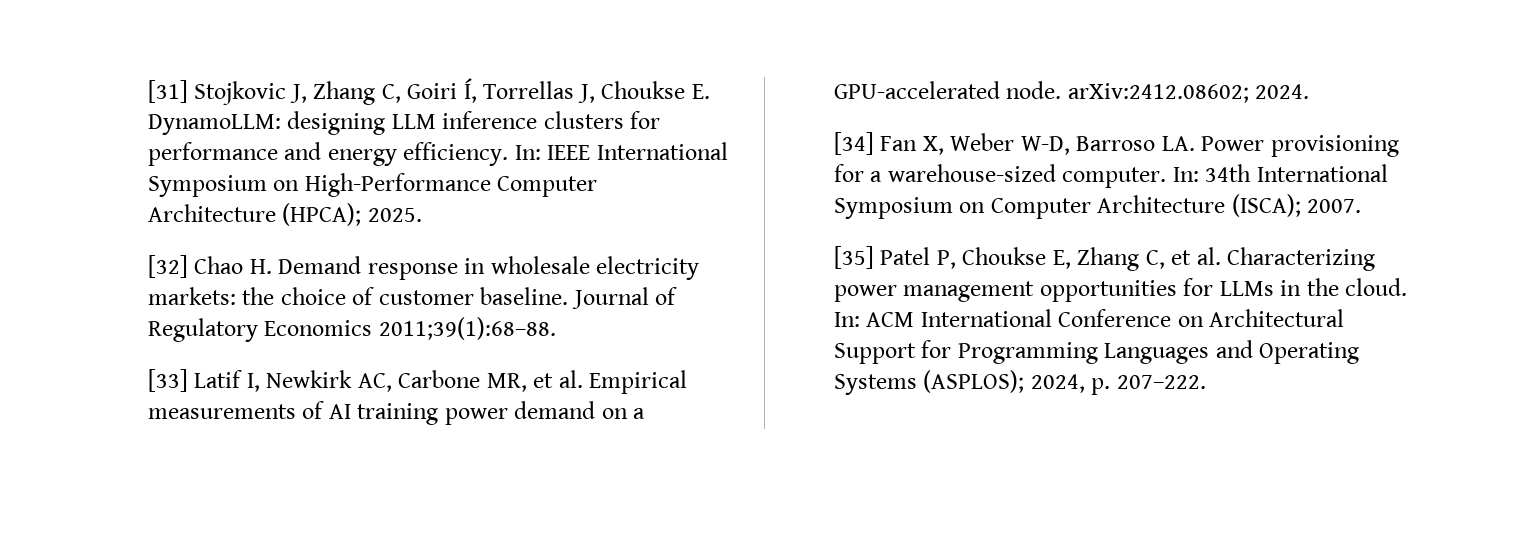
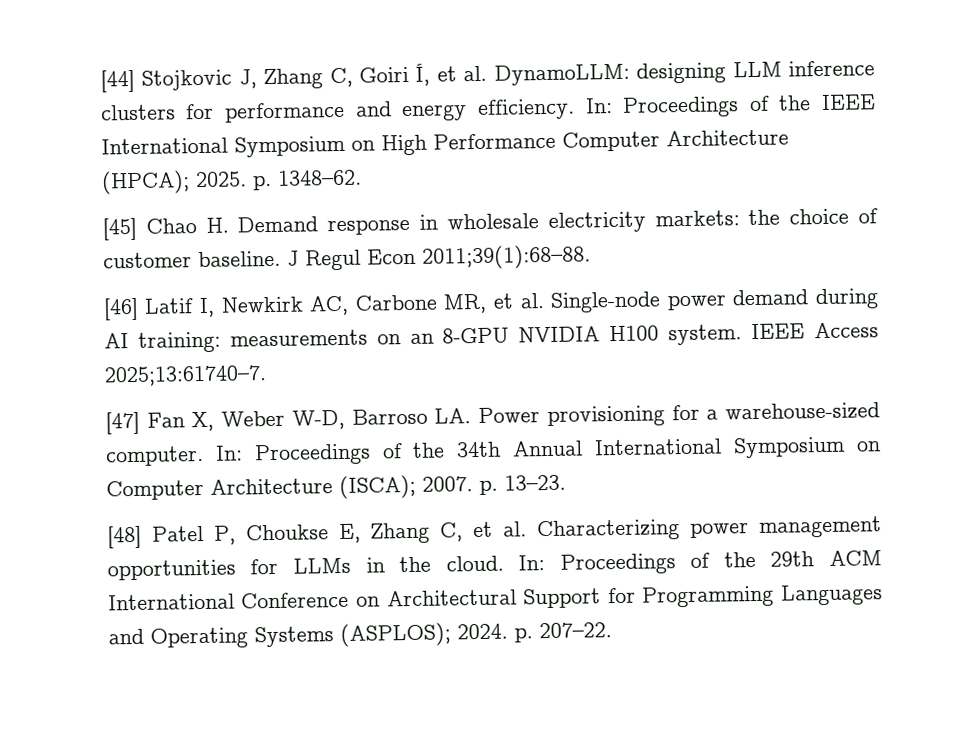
- [31] Stojkovic J, Zhang C, Goiri Í, Torrellas J, Choukse E. DynamoLLM: designing LLM inference clusters for performance and energy efficiency.
+ [44] Stojkovic J, Zhang C, Goiri Í, et al. DynamoLLM: designing LLM inference clusters for performance and energy efficiency.
- In: IEEE International Symposium on High-Performance Computer Architecture (HPCA); 2025.
- [32] Chao H. Demand response in wholesale electricity markets: the choice of customer baseline.
+ In: Proceedings of the IEEE International Symposium on High Performance Computer Architecture (HPCA); 2025. p. 1348–62.
+ [45] Chao H. Demand response in wholesale electricity markets: the choice of customer baseline.
- Journal of Regulatory Economics 2011;39(1):68–88.
+ J Regul Econ 2011;39(1):68–88.
- [33] Latif I, Newkirk AC, Carbone MR, et al. Empirical measurements of AI training power demand on a GPU-accelerated node. arXiv:2412.08602; 2024.
- [34] Fan X, Weber W-D, Barroso LA. Power provisioning for a warehouse-sized computer.
+ [46] Latif I, Newkirk AC, Carbone MR, et al. Single-node power demand during AI training: measurements on an 8-GPU NVIDIA H100 system. IEEE Access 2025;13:61740–7.
+ [47] Fan X, Weber W-D, Barroso LA. Power provisioning for a warehouse-sized computer.
- In: 34th International Symposium on Computer Architecture (ISCA); 2007.
- [35] Patel P, Choukse E, Zhang C, et al. Characterizing power management opportunities for LLMs in the cloud.
+ In: Proceedings of the 34th Annual International Symposium on Computer Architecture (ISCA); 2007. p. 13–23.
+ [48] Patel P, Choukse E, Zhang C, et al. Characterizing power management opportunities for LLMs in the cloud.
- In: ACM International Conference on Architectural Support for Programming Languages and Operating Systems (ASPLOS); 2024, p. 207–222.
+ In: Proceedings of the 29th ACM International Conference on Architectural Support for Programming Languages and Operating Systems (ASPLOS); 2024. p. 207–22.

